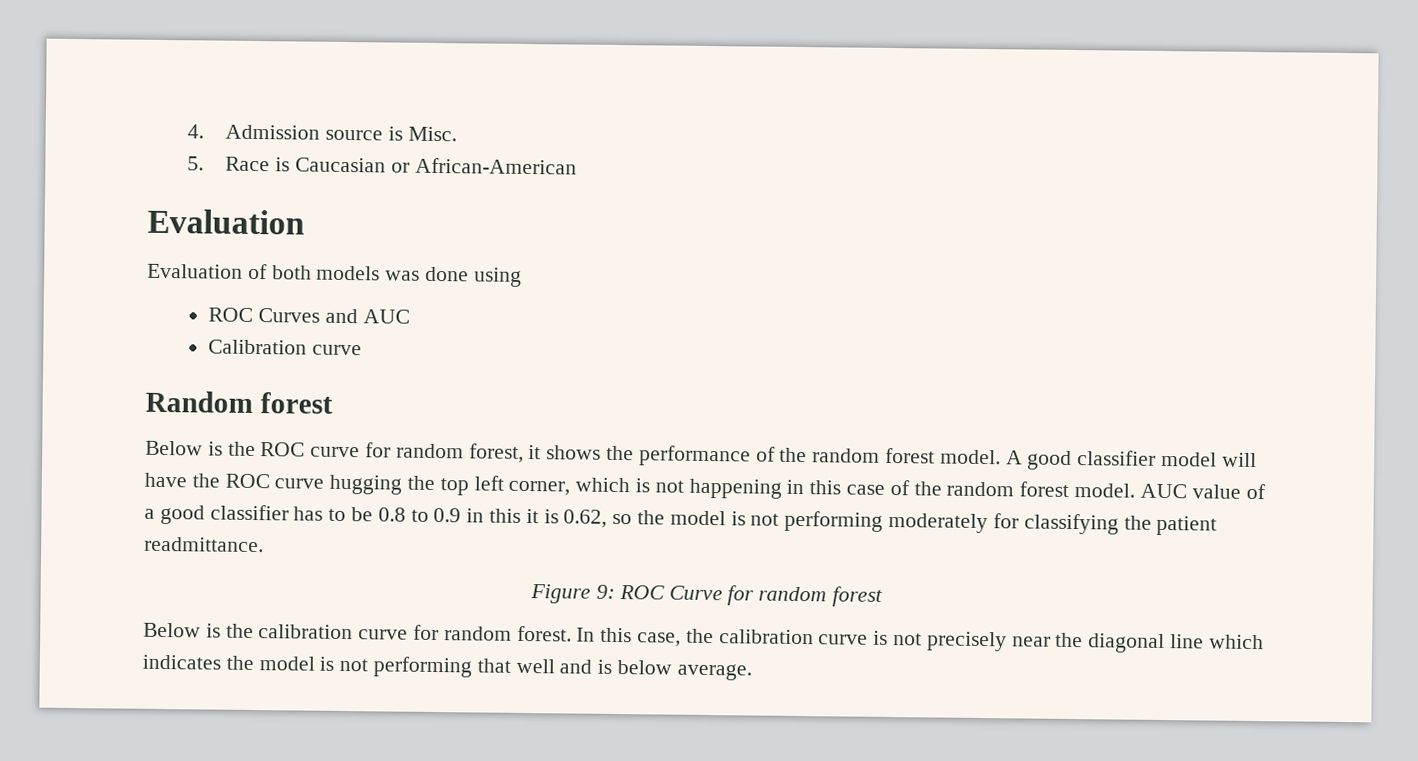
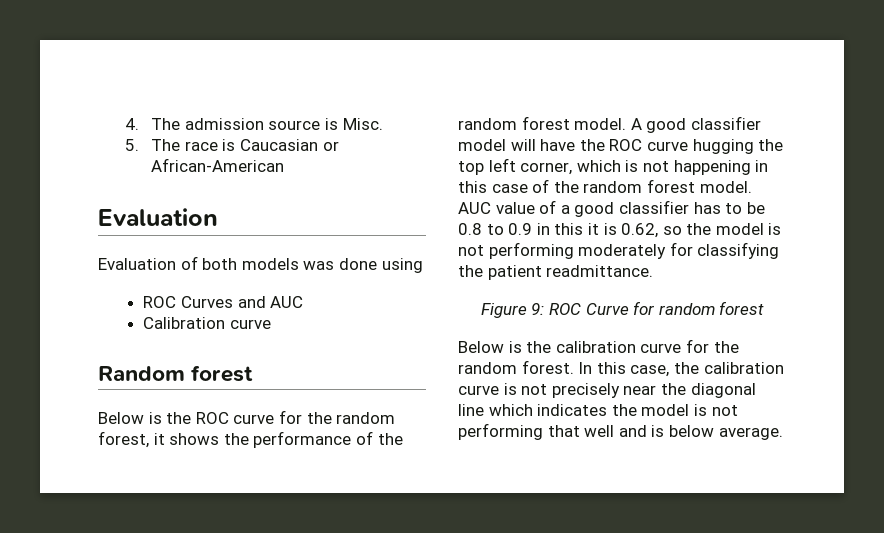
- 4. Admission source is Misc.
+ 4. The admission source is Misc.
- 5. Race is Caucasian or African-American
+ 5. The race is Caucasian or African-American
- Below is the ROC curve for random forest, it shows the performance of the random forest model.
+ Below is the ROC curve for the random forest, it shows the performance of the random forest model.
- Below is the calibration curve for random forest.
+ Below is the calibration curve for the random forest.

